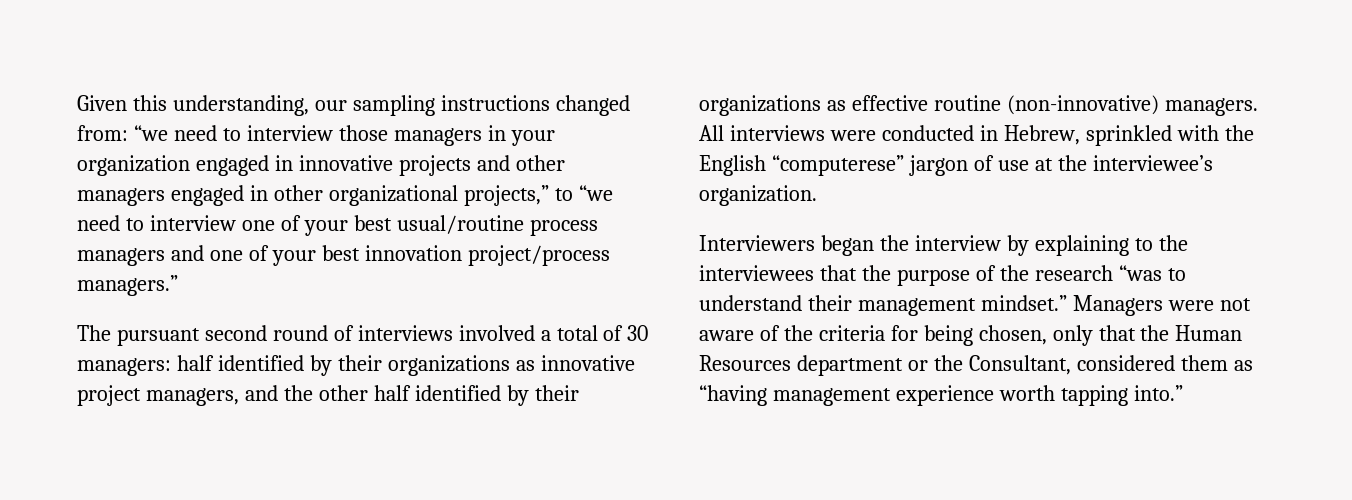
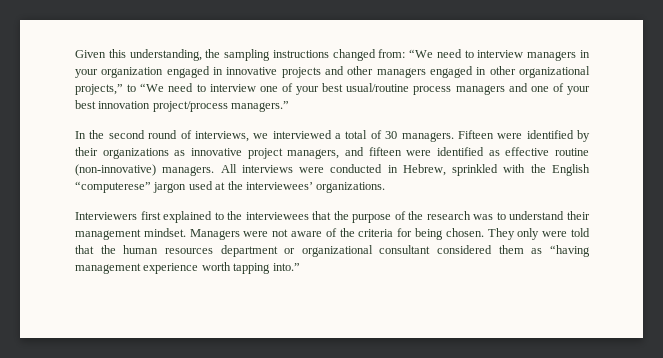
- Given this understanding, our sampling instructions changed from: “we need to interview those managers in your organization engaged in innovative projects and other managers engaged in other organizational projects,” to “we need to interview one of your best usual/routine process managers and one of your best innovation project/process managers.”
+ Given this understanding, the sampling instructions changed from: “We need to interview managers in your organization engaged in innovative projects and other managers engaged in other organizational projects,” to “We need to interview one of your best usual/routine process managers and one of your best innovation project/process managers.”
- The pursuant second round of interviews involved a total of 30 managers: half identified by their organizations as innovative project managers, and the other half identified by their organizations as effective routine (non-innovative) managers.
+ In the second round of interviews, we interviewed a total of 30 managers. Fifteen were identified by their organizations as innovative project managers, and fifteen were identified as effective routine (non-innovative) managers.
- All interviews were conducted in Hebrew, sprinkled with the English “computerese” jargon of use at the interviewee’s organization.
- Interviewers began the interview by explaining to the interviewees that the purpose of the research “was to understand their management mindset.”
+ All interviews were conducted in Hebrew, sprinkled with the English “computerese” jargon used at the interviewees’ organizations.
+ Interviewers first explained to the interviewees that the purpose of the research was to understand their management mindset.
- Managers were not aware of the criteria for being chosen, only that the Human Resources department or the Consultant, considered them as “having management experience worth tapping into.”
+ Managers were not aware of the criteria for being chosen. They only were told that the human resources department or organizational consultant considered them as “having management experience worth tapping into.”

